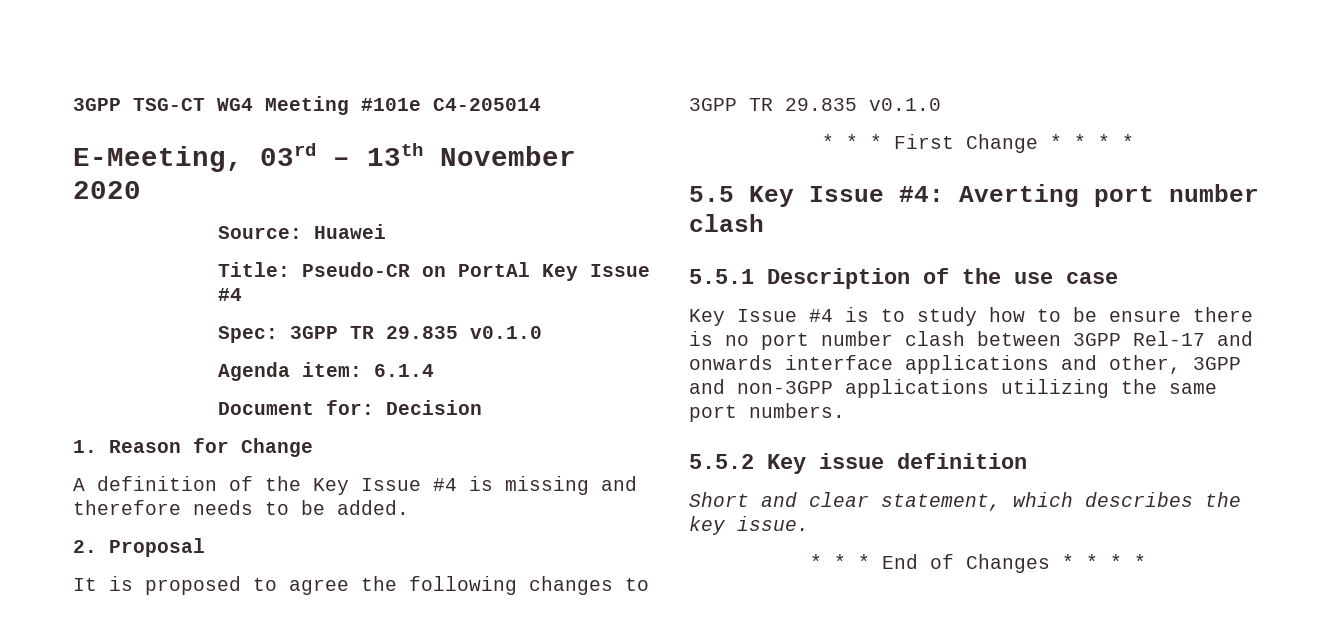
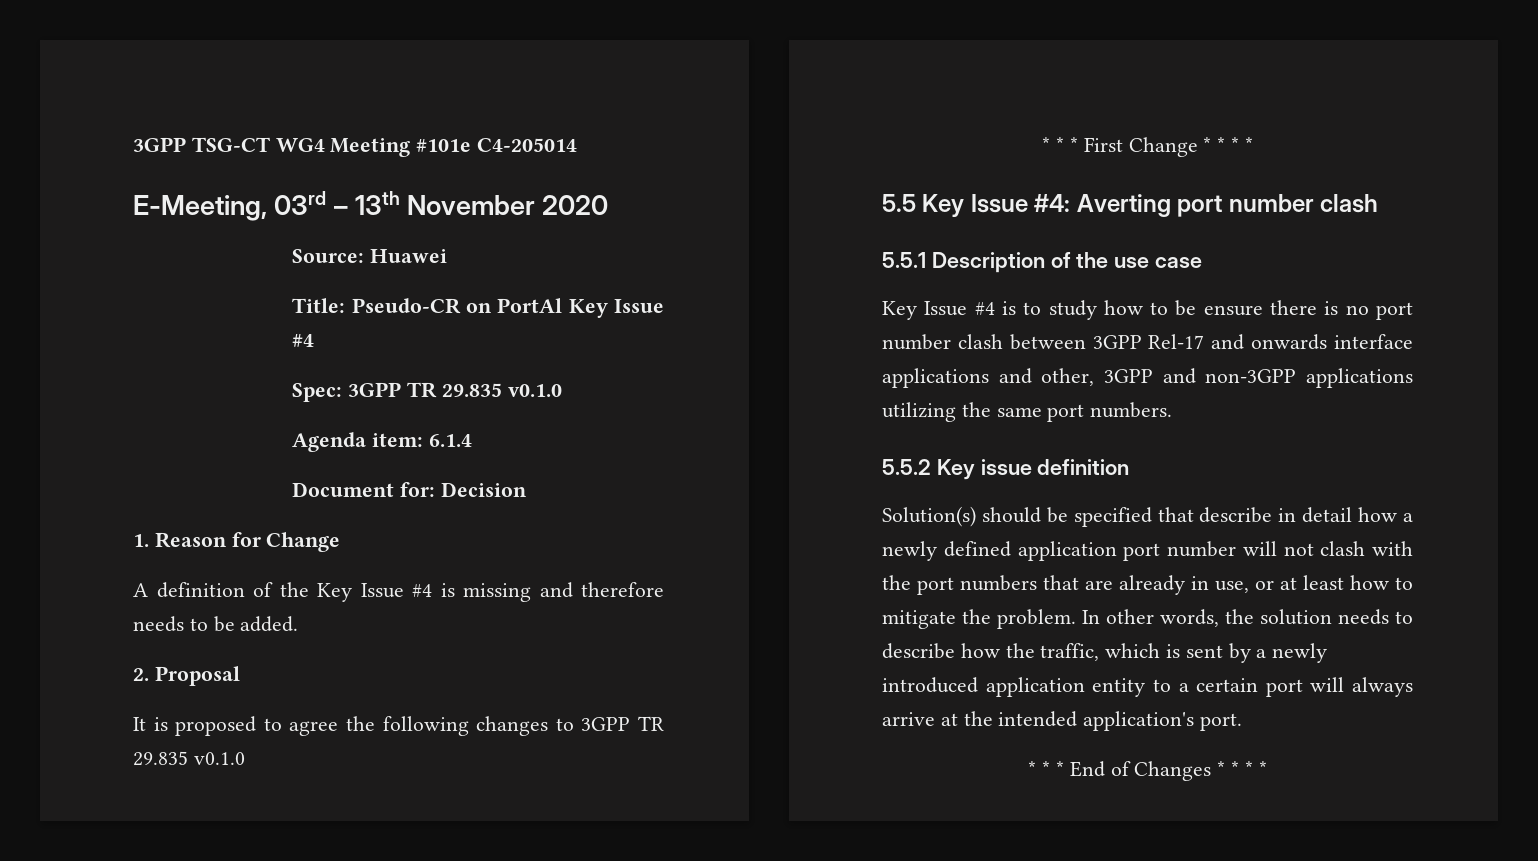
- Short and clear statement, which describes the key issue.
+ Solution(s) should be specified that describe in detail how a newly defined application port number will not clash with the port numbers that are already in use, or at least how to mitigate the problem. In other words, the solution needs to describe how the traffic, which is sent by a newly introduced application entity to a certain port will always arrive at the intended application's port.

